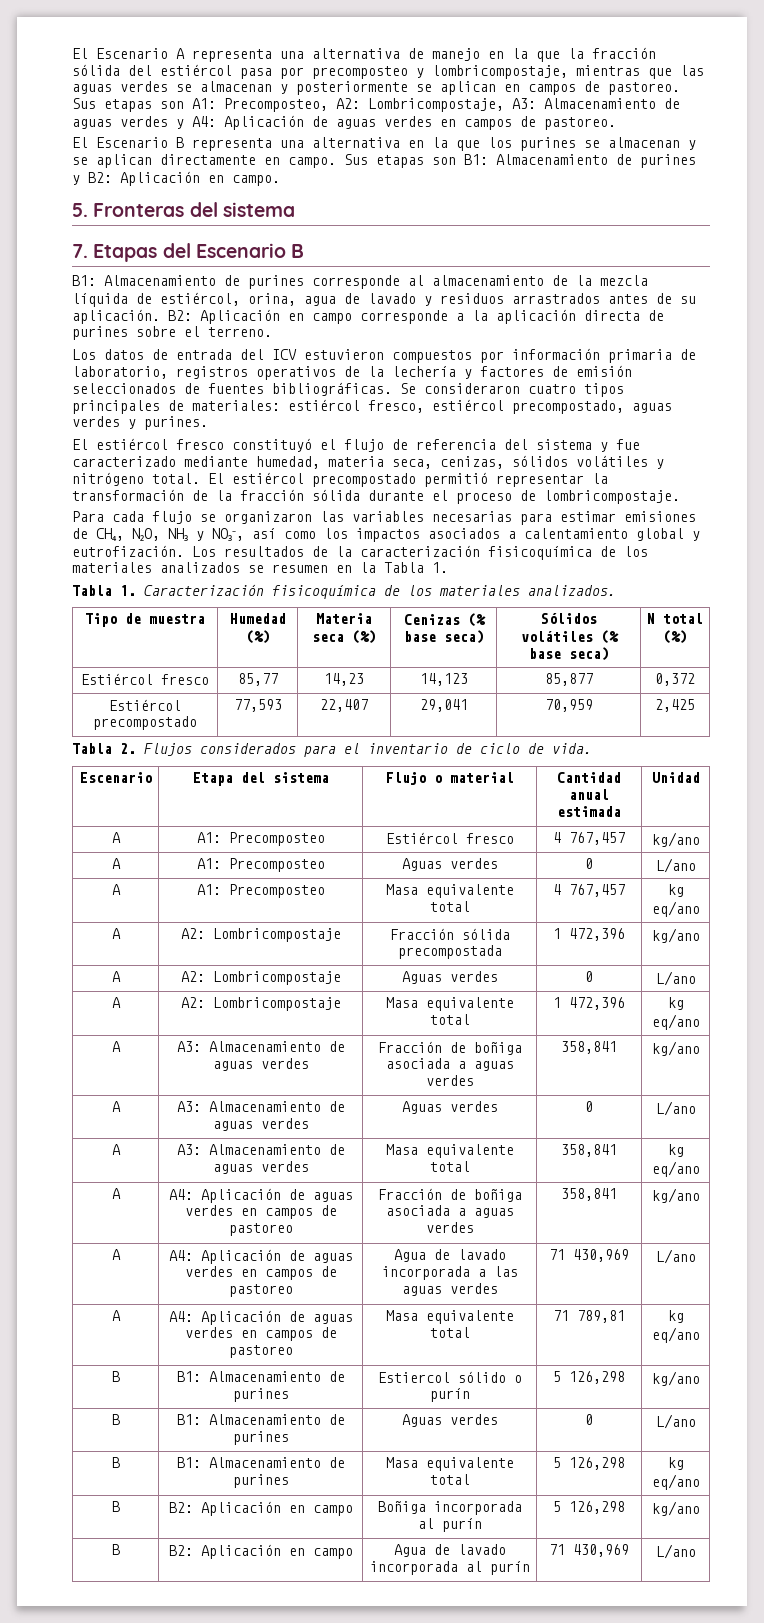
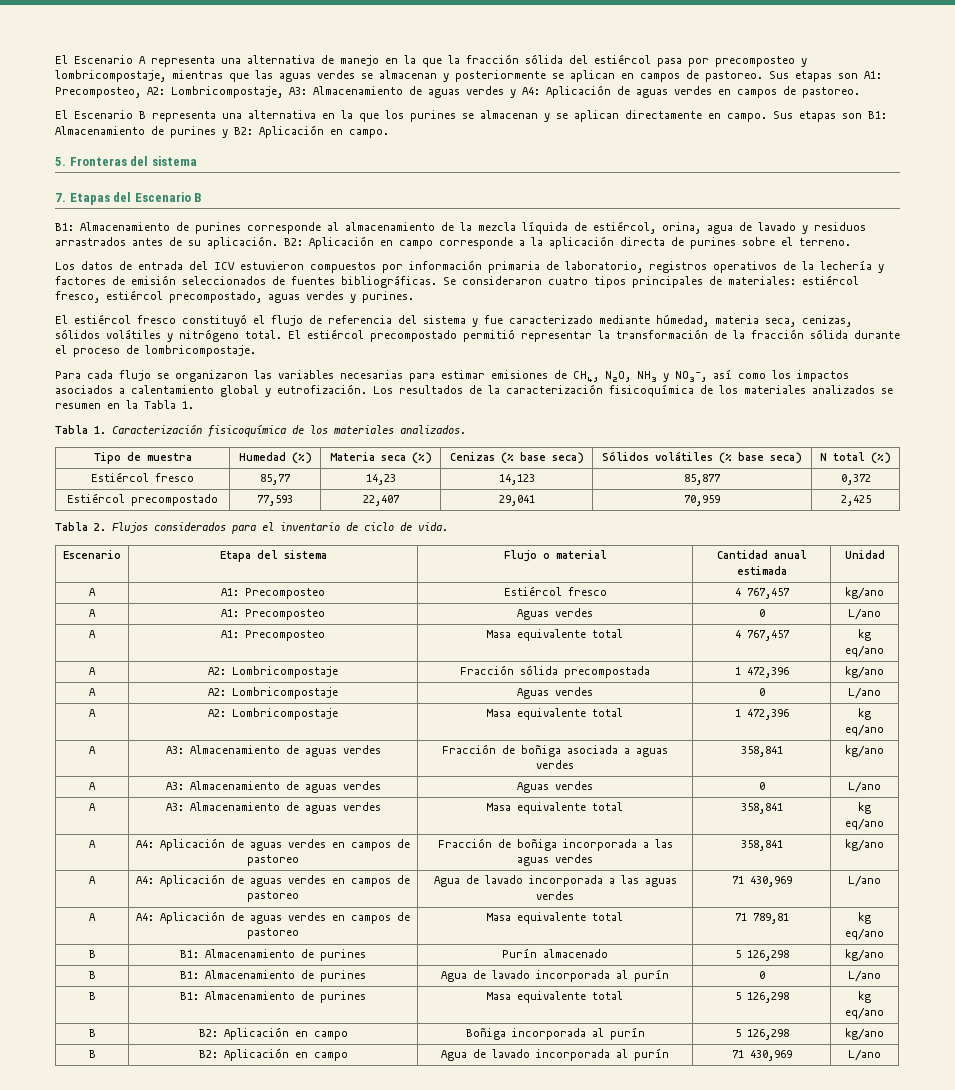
- El estiércol fresco constituyó el flujo de referencia del sistema y fue caracterizado mediante humedad, materia seca, cenizas, sólidos volátiles y nitrógeno total.
+ El estiércol fresco constituyó el flujo de referencia del sistema y fue caracterizado mediante húmedad, materia seca, cenizas, sólidos volátiles y nitrógeno total.
- A | A4: Aplicación de aguas verdes en campos de pastoreo | Fracción de boñiga asociada a aguas verdes | 358,841 | kg/ano
+ A | A4: Aplicación de aguas verdes en campos de pastoreo | Fracción de boñiga incorporada a las aguas verdes | 358,841 | kg/ano
- B | B1: Almacenamiento de purines | Estiercol sólido o purín | 5 126,298 | kg/ano
+ B | B1: Almacenamiento de purines | Purín almacenado | 5 126,298 | kg/ano
- B | B1: Almacenamiento de purines | Aguas verdes | 0 | L/ano
+ B | B1: Almacenamiento de purines | Agua de lavado incorporada al purín | 0 | L/ano

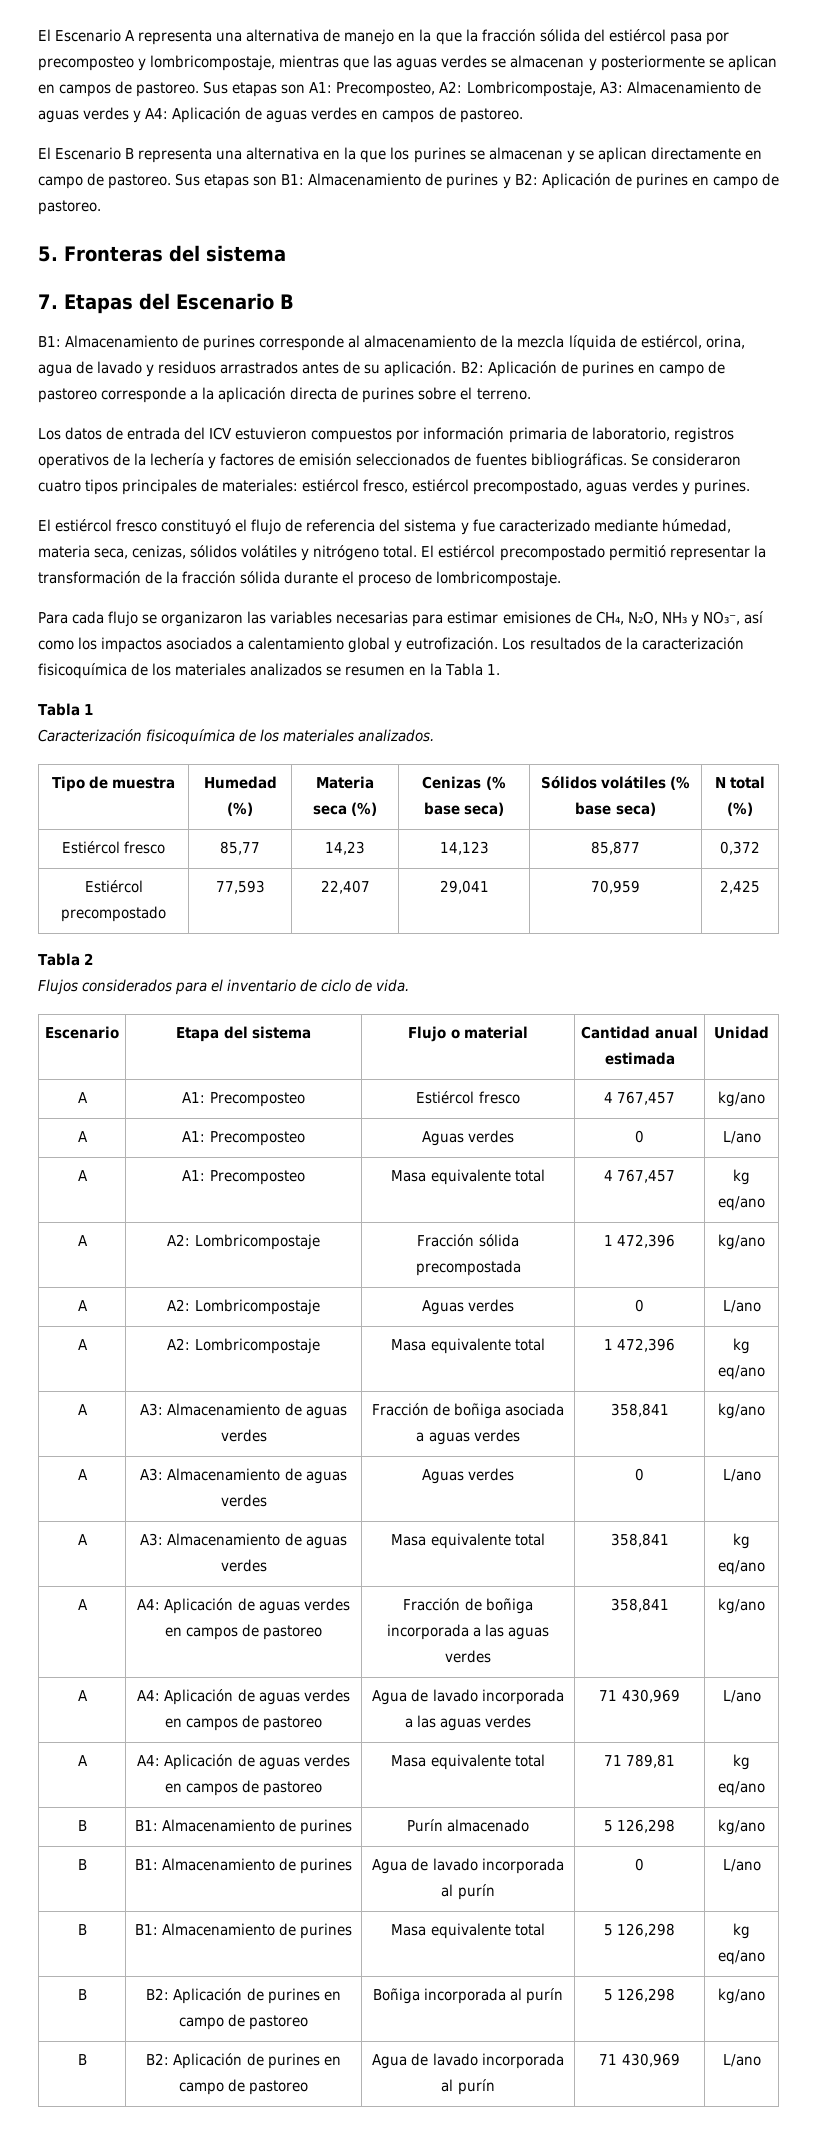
- El Escenario B representa una alternativa en la que los purines se almacenan y se aplican directamente en campo.
+ El Escenario B representa una alternativa en la que los purines se almacenan y se aplican directamente en campo de pastoreo.
- Sus etapas son B1: Almacenamiento de purines y B2: Aplicación en campo.
+ Sus etapas son B1: Almacenamiento de purines y B2: Aplicación de purines en campo de pastoreo.
- B2: Aplicación en campo corresponde a la aplicación directa de purines sobre el terreno.
+ B2: Aplicación de purines en campo de pastoreo corresponde a la aplicación directa de purines sobre el terreno.
- Tabla 1. Caracterización fisicoquímica de los materiales analizados.
+ Tabla 1
+ Caracterización fisicoquímica de los materiales analizados.
- Tabla 2. Flujos considerados para el inventario de ciclo de vida.
+ Tabla 2
+ Flujos considerados para el inventario de ciclo de vida.
- B | B2: Aplicación en campo | Boñiga incorporada al purín | 5 126,298 | kg/ano
+ B | B2: Aplicación de purines en campo de pastoreo | Boñiga incorporada al purín | 5 126,298 | kg/ano
- B | B2: Aplicación en campo | Agua de lavado incorporada al purín | 71 430,969 | L/ano
+ B | B2: Aplicación de purines en campo de pastoreo | Agua de lavado incorporada al purín | 71 430,969 | L/ano

